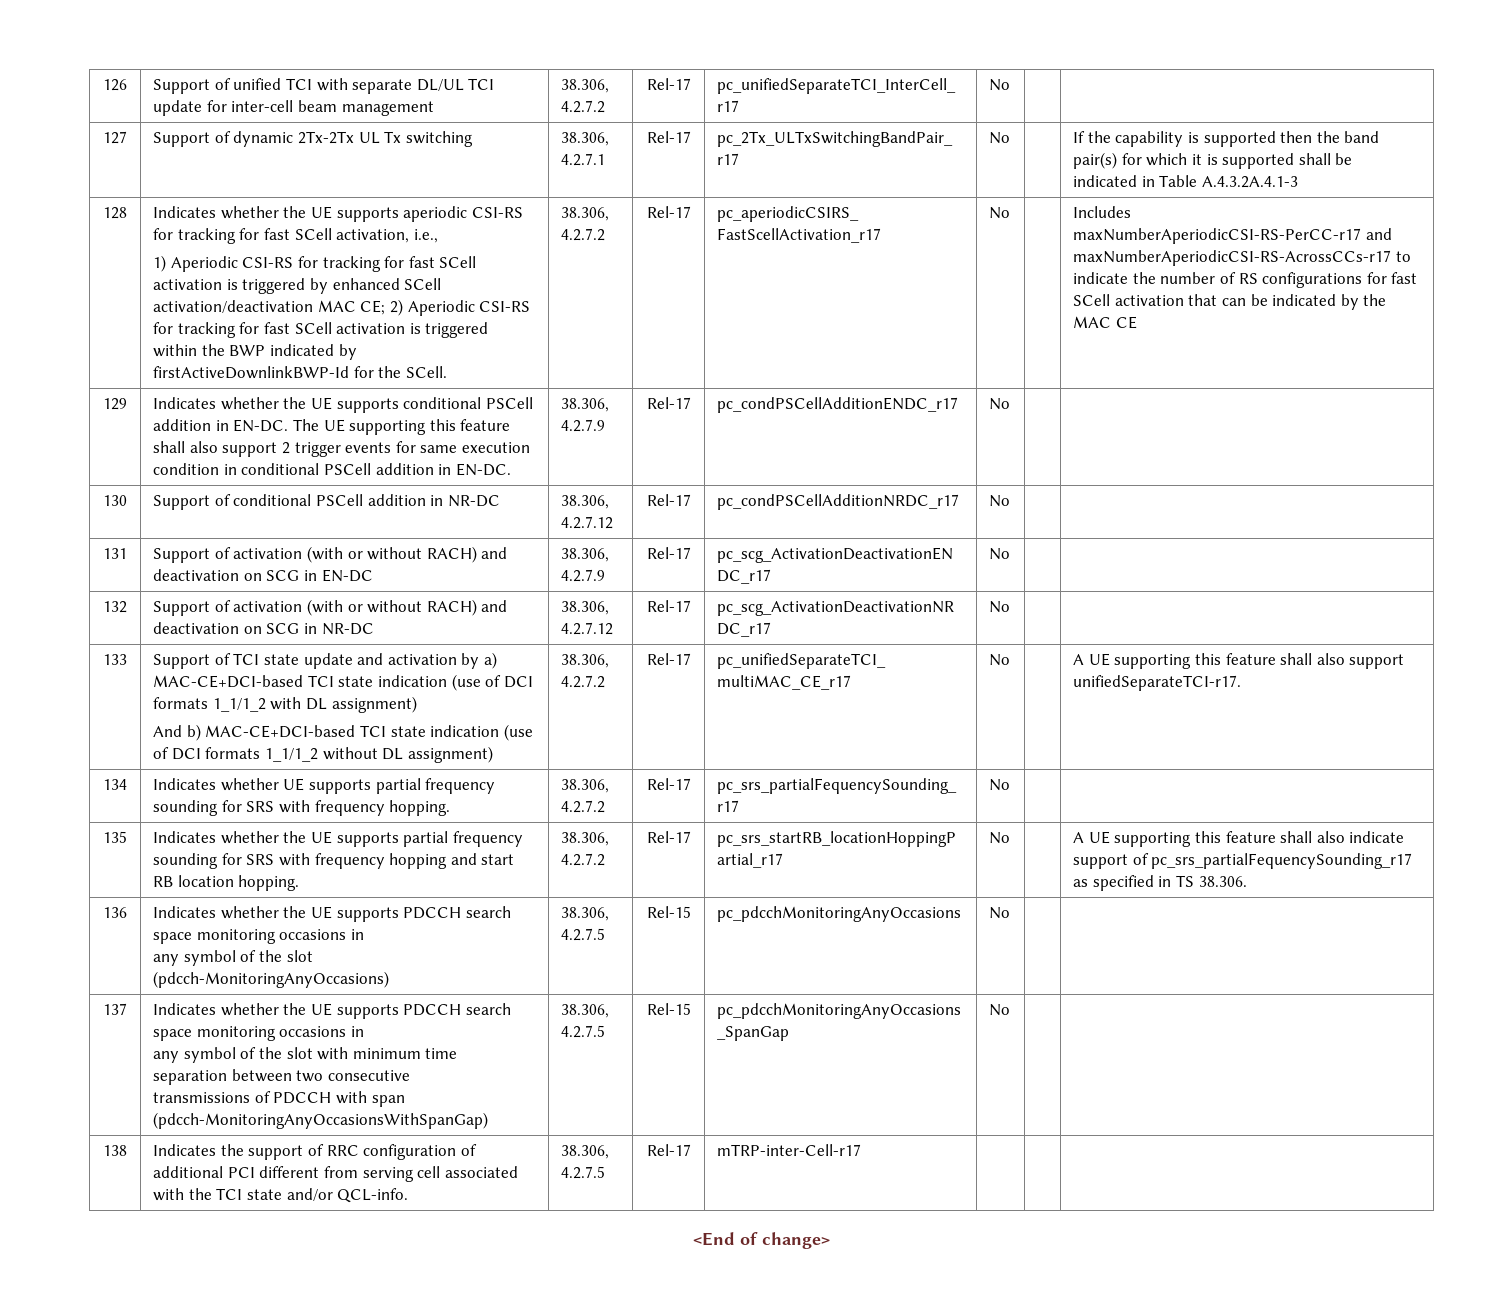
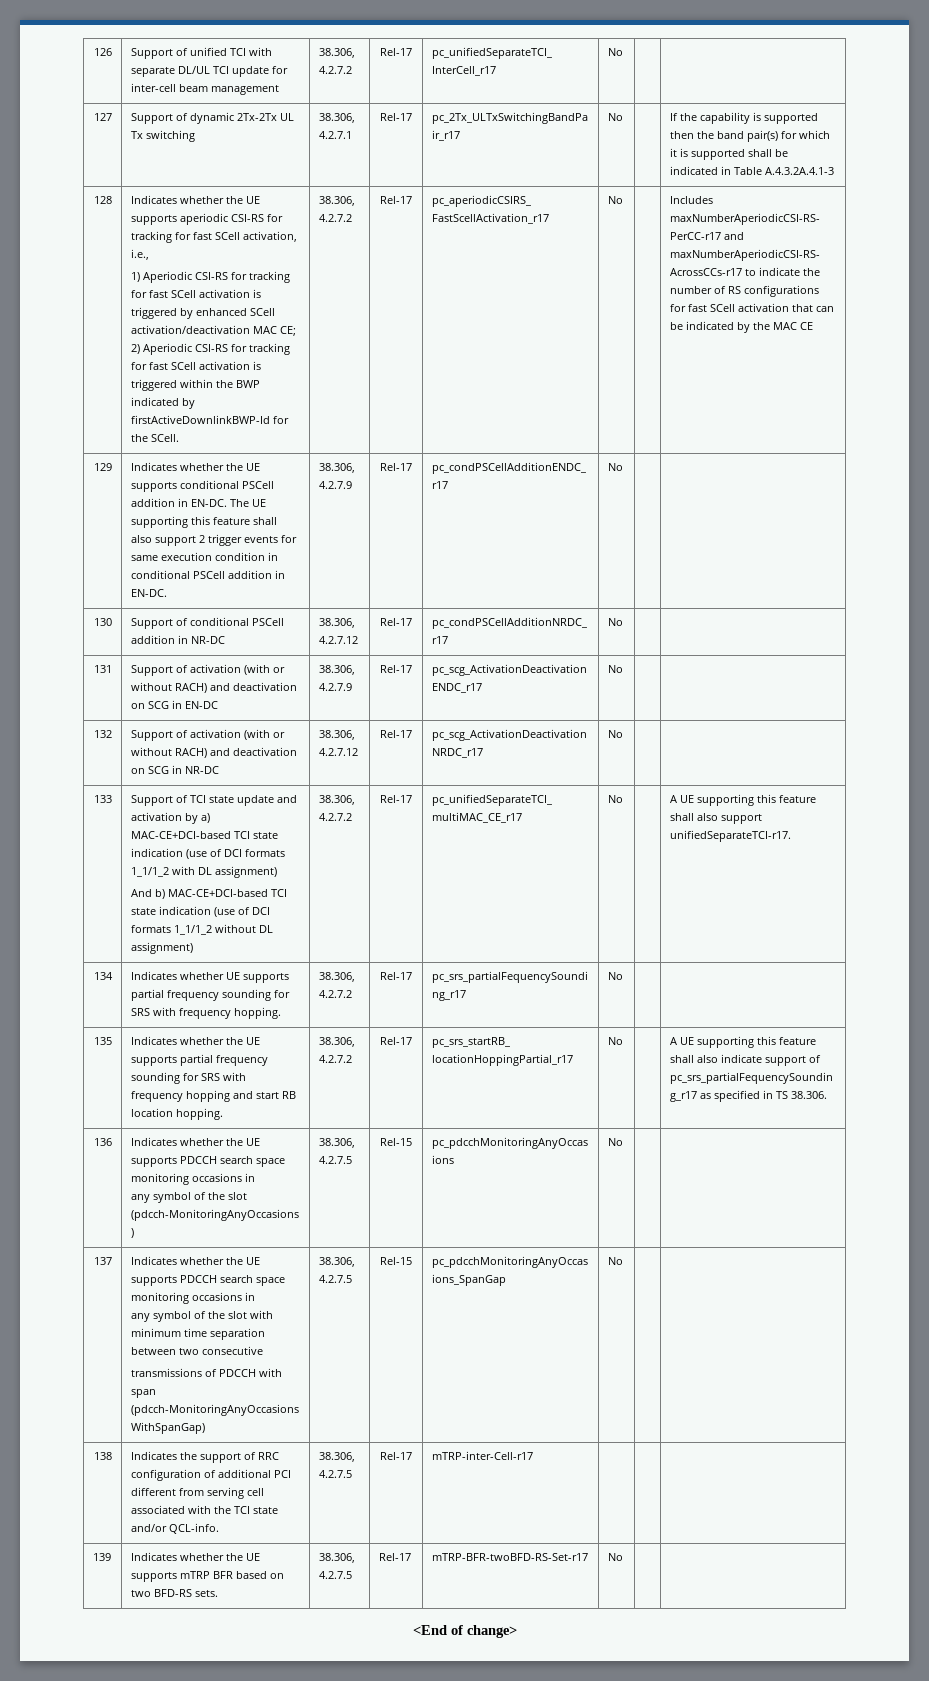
+ 139 | Indicates whether the UE supports mTRP BFR based on two BFD-RS sets. | 38.306, 4.2.7.5 | Rel-17 | mTRP-BFR-twoBFD-RS-Set-r17 | No | |

